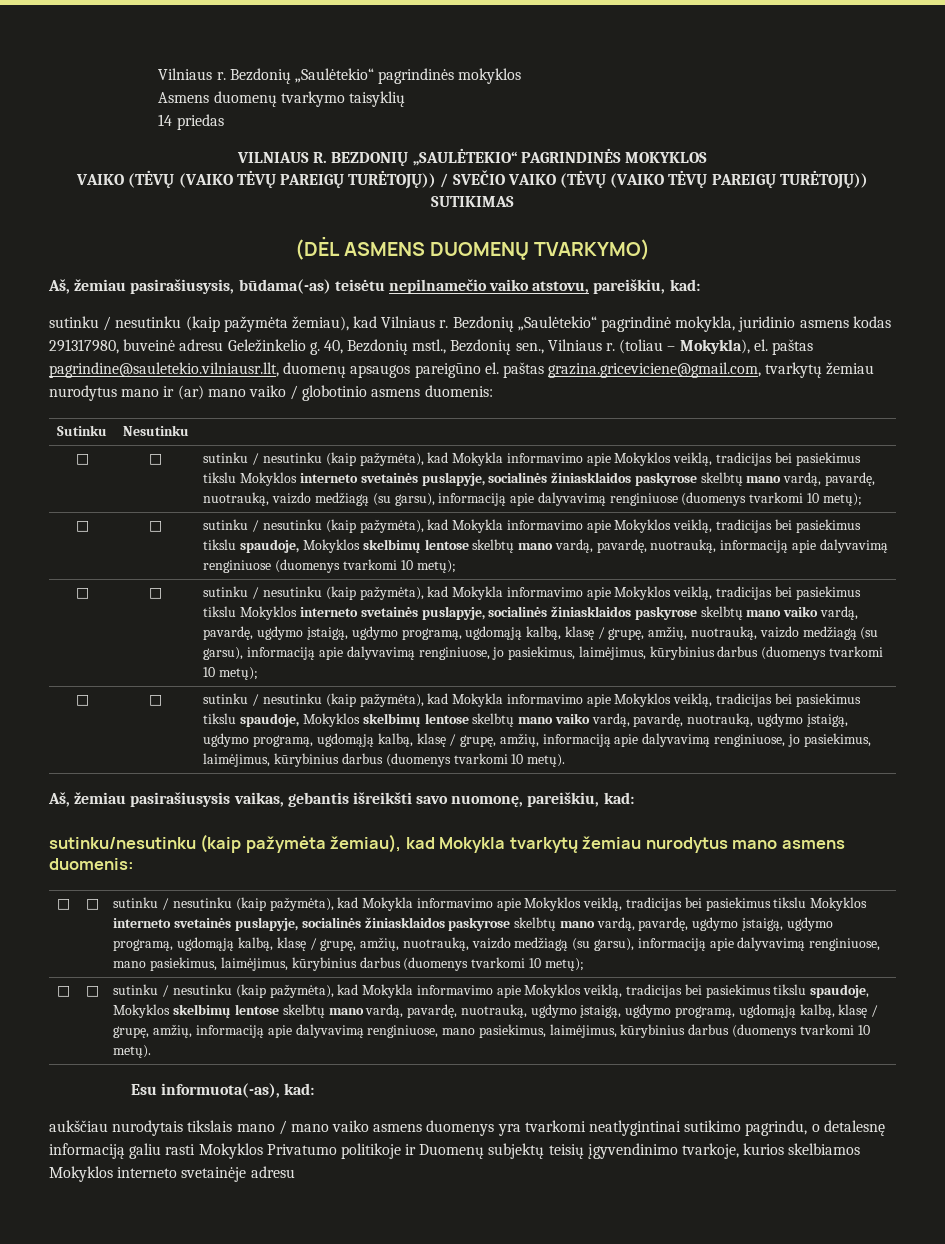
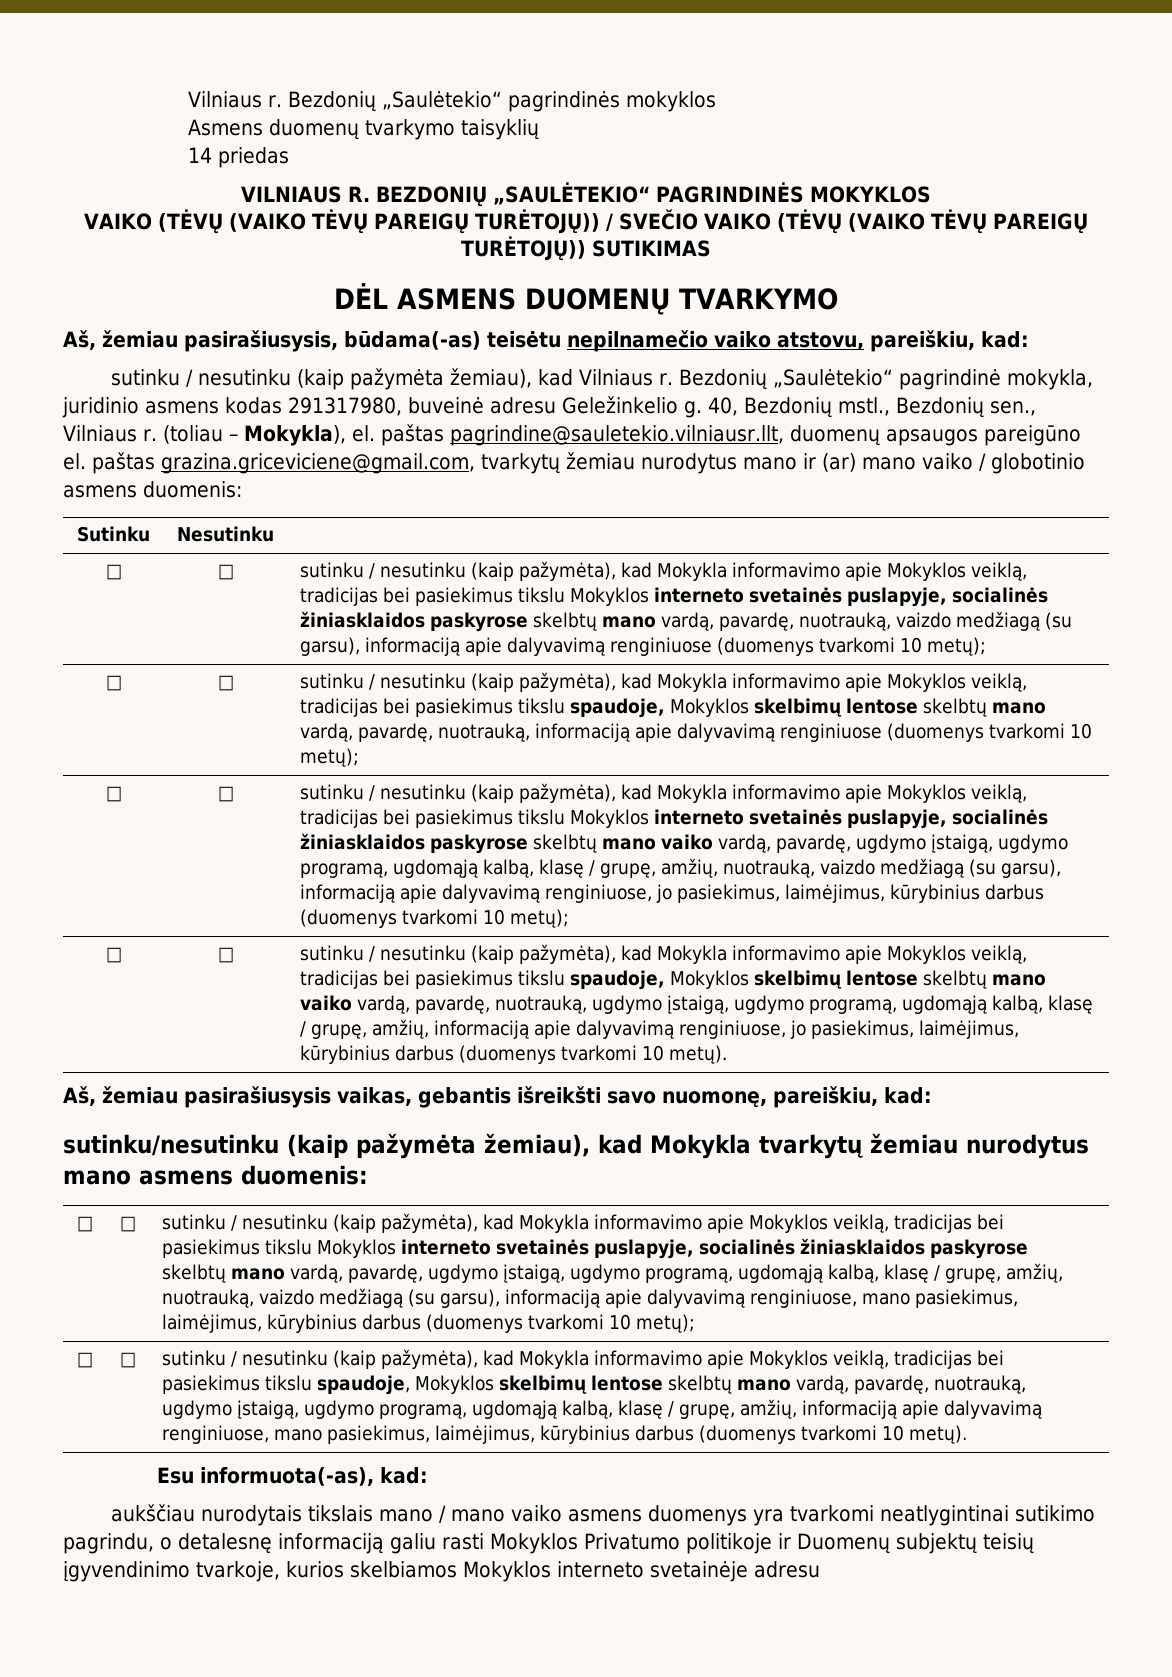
- (DĖL ASMENS DUOMENŲ TVARKYMO)
+ DĖL ASMENS DUOMENŲ TVARKYMO

